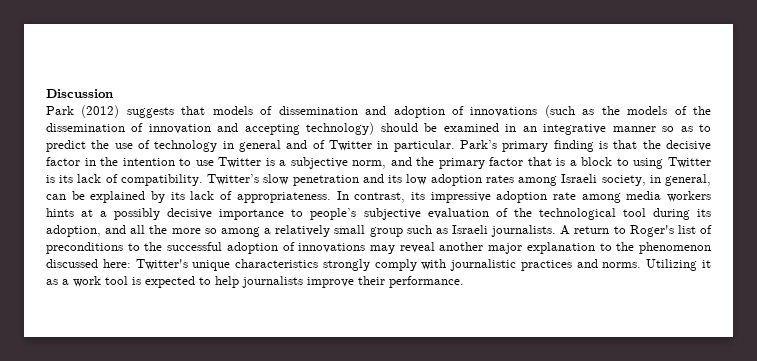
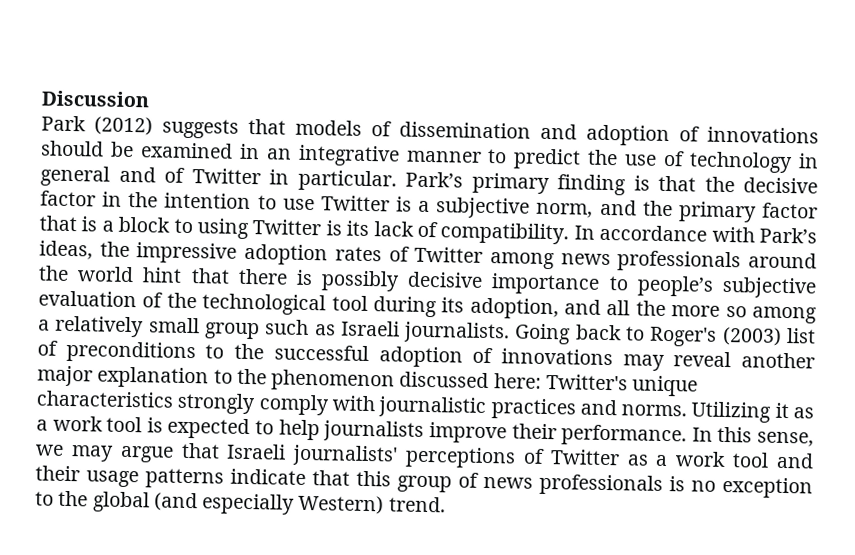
- Park (2012) suggests that models of dissemination and adoption of innovations (such as the models of the dissemination of innovation and accepting technology) should be examined in an integrative manner so as to predict the use of technology in general and of Twitter in particular.
+ Park (2012) suggests that models of dissemination and adoption of innovations should be examined in an integrative manner to predict the use of technology in general and of Twitter in particular.
- Twitter’s slow penetration and its low adoption rates among Israeli society, in general, can be explained by its lack of appropriateness. In contrast, its impressive adoption rate among media workers hints at a possibly decisive importance to people’s subjective evaluation of the technological tool during its adoption, and all the more so among a relatively small group such as Israeli journalists.
+ In accordance with Park’s ideas, the impressive adoption rates of Twitter among news professionals around the world hint that there is possibly decisive importance to people’s subjective evaluation of the technological tool during its adoption, and all the more so among a relatively small group such as Israeli journalists.
- A return to Roger's list of preconditions to the successful adoption of innovations may reveal another major explanation to the phenomenon discussed here: Twitter's unique characteristics strongly comply with journalistic practices and norms.
+ Going back to Roger's (2003) list of preconditions to the successful adoption of innovations may reveal another major explanation to the phenomenon discussed here: Twitter's unique characteristics strongly comply with journalistic practices and norms.
+ In this sense, we may argue that Israeli journalists' perceptions of Twitter as a work tool and their usage patterns indicate that this group of news professionals is no exception to the global (and especially Western) trend.

